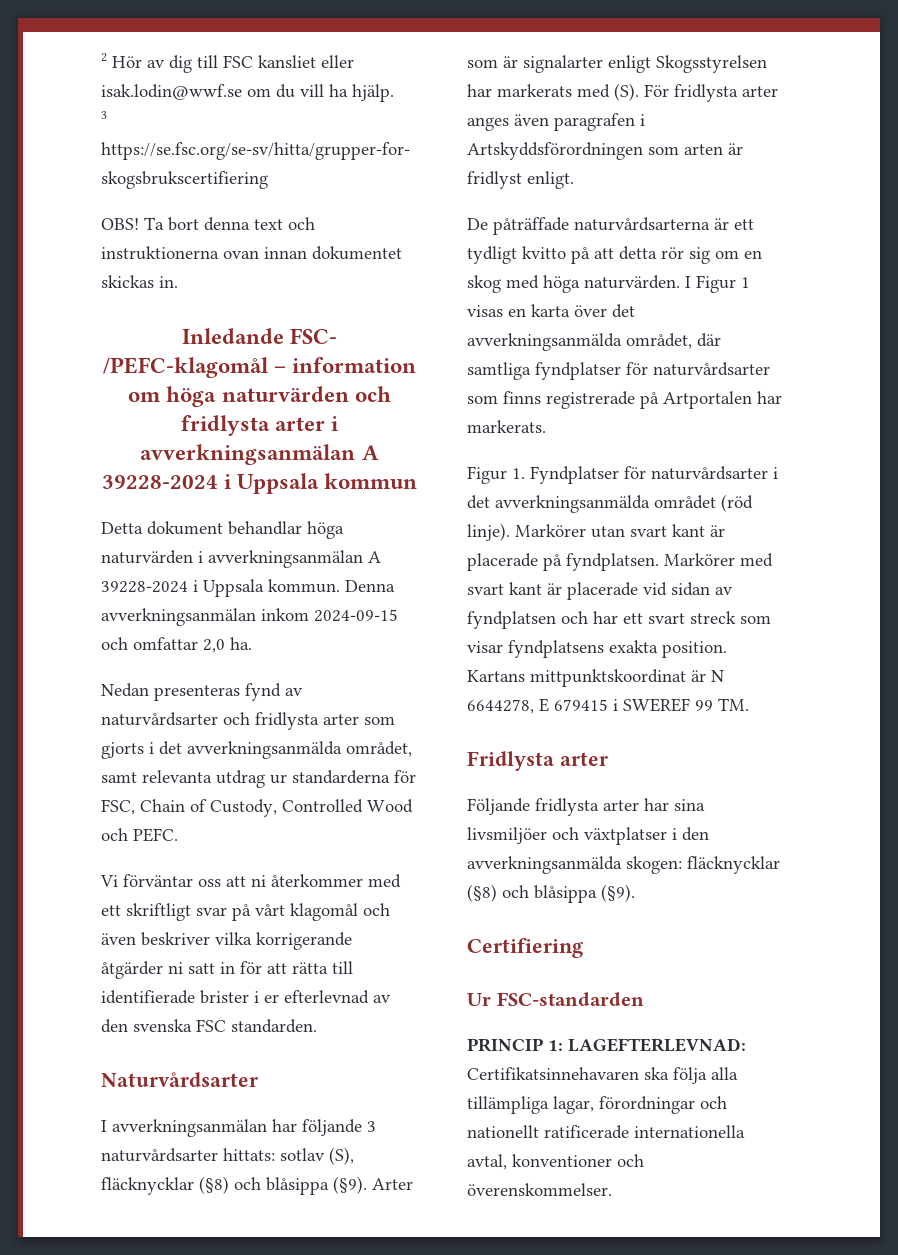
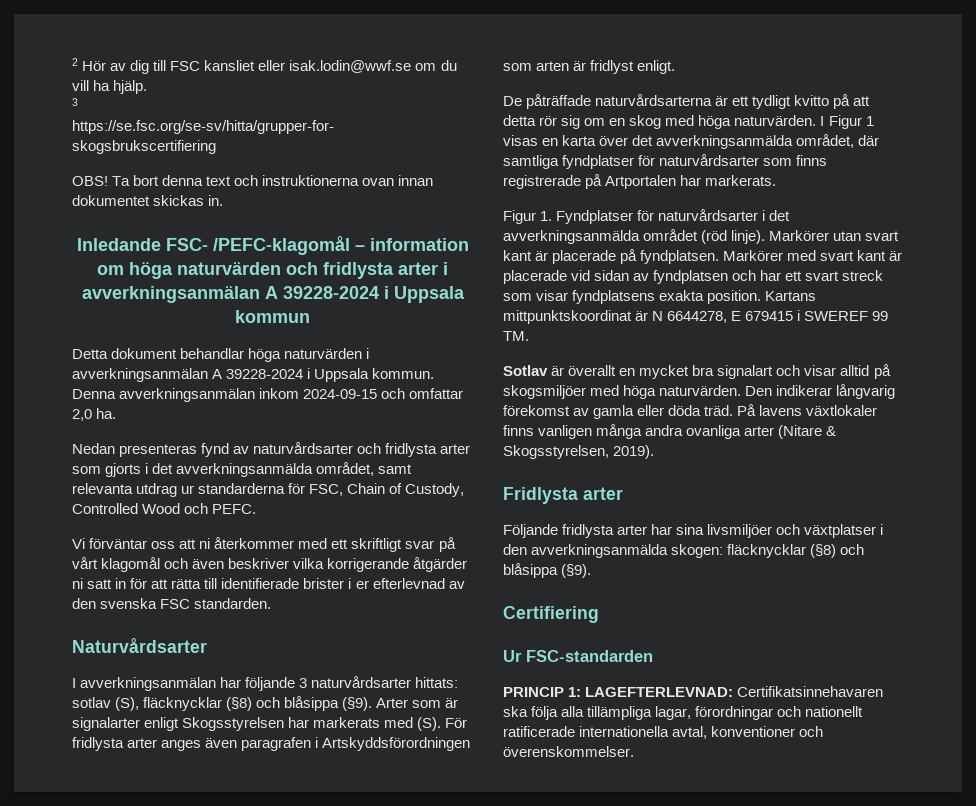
+ Sotlav är överallt en mycket bra signalart och visar alltid på skogsmiljöer med höga naturvärden. Den indikerar långvarig förekomst av gamla eller döda träd. På lavens växtlokaler finns vanligen många andra ovanliga arter (Nitare & Skogsstyrelsen, 2019).

